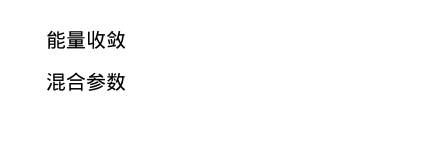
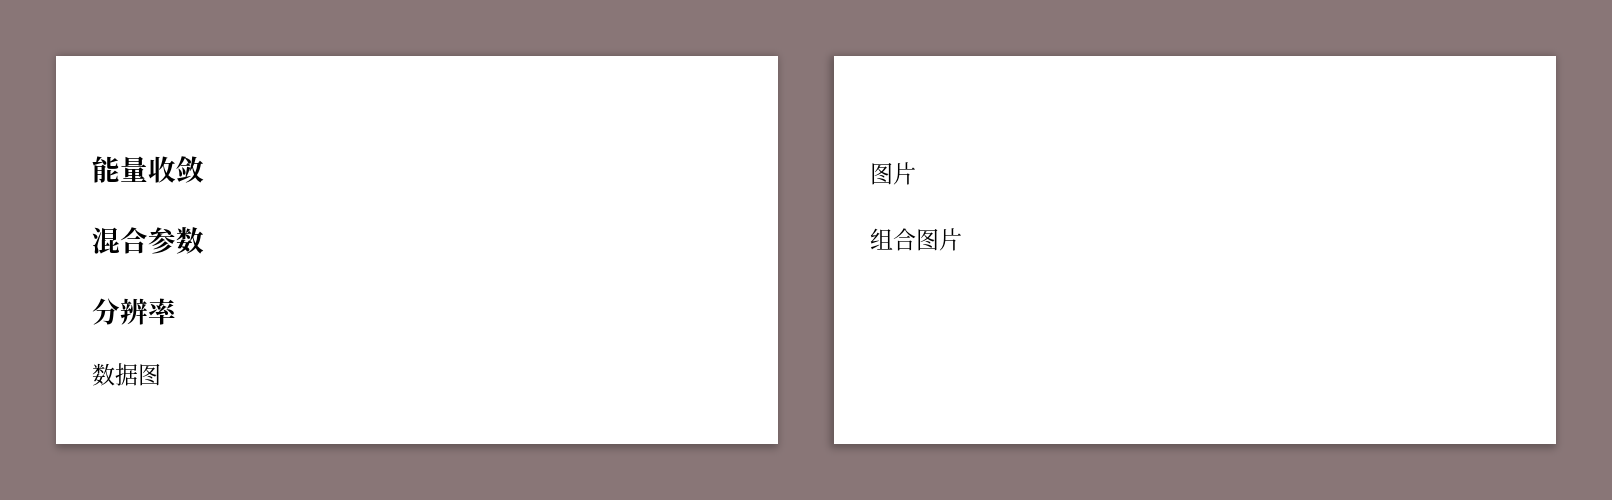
+ 分辨率
+ 数据图
+ 图片
+ 组合图片

